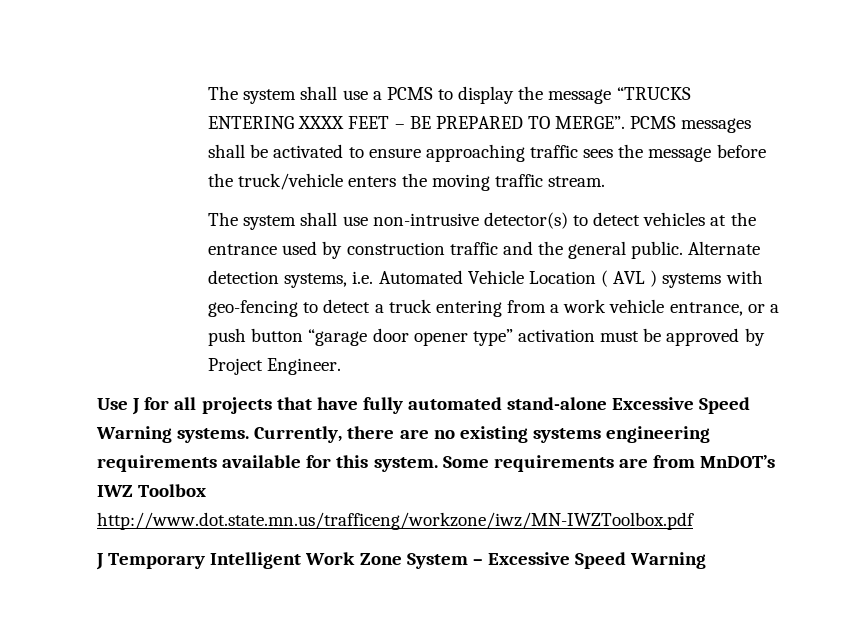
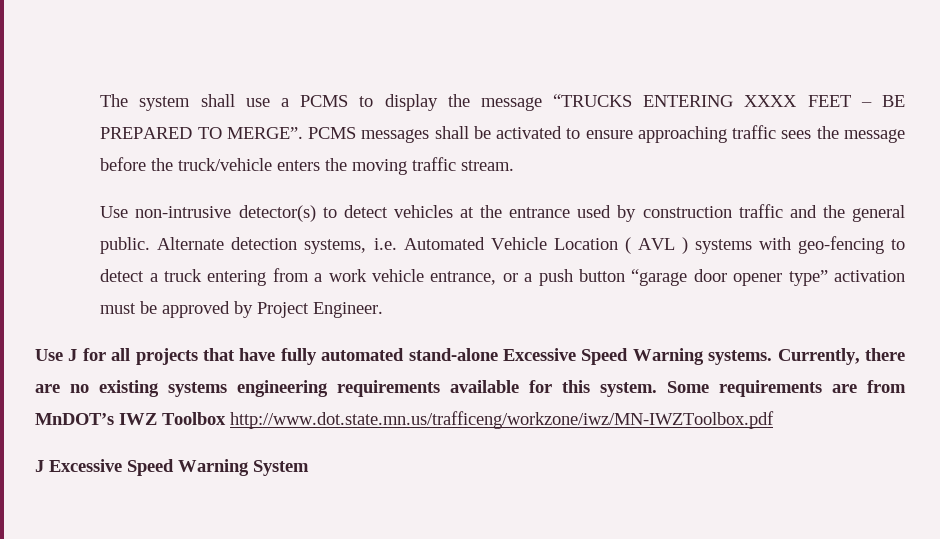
- The system shall use non-intrusive detector(s) to detect vehicles at the entrance used by construction traffic and the general public.
+ Use non-intrusive detector(s) to detect vehicles at the entrance used by construction traffic and the general public.
- J Temporary Intelligent Work Zone System – Excessive Speed Warning
+ J Excessive Speed Warning System

